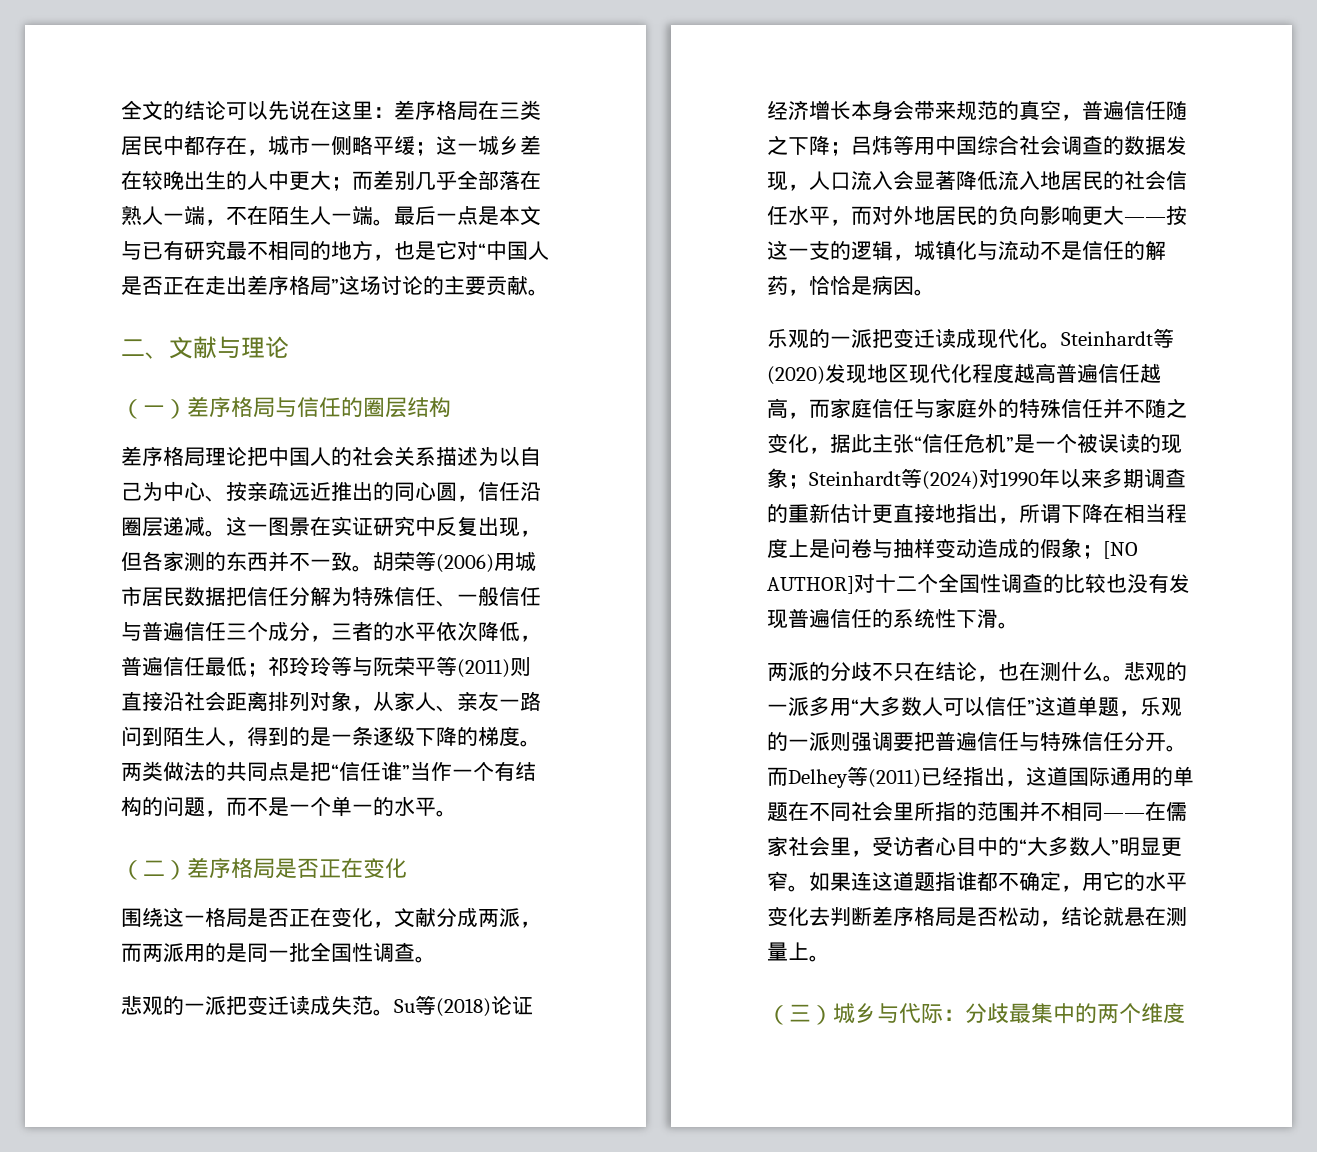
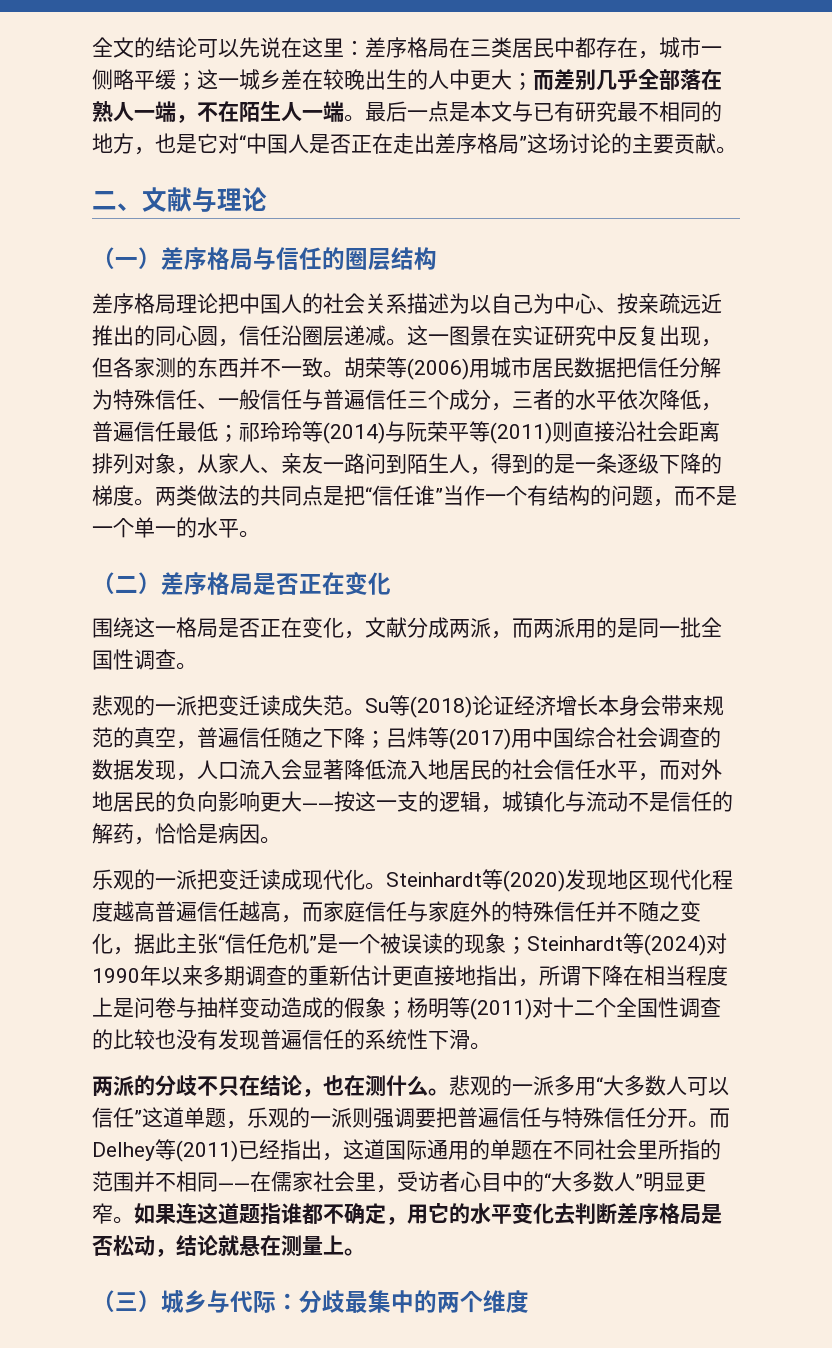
- 胡荣等(2006)用城市居民数据把信任分解为特殊信任、一般信任与普遍信任三个成分，三者的水平依次降低，普遍信任最低；祁玲玲等与阮荣平等(2011)则直接沿社会距离排列对象，从家人、亲友一路问到陌生人，得到的是一条逐级下降的梯度。
+ 胡荣等(2006)用城市居民数据把信任分解为特殊信任、一般信任与普遍信任三个成分，三者的水平依次降低，普遍信任最低；祁玲玲等(2014)与阮荣平等(2011)则直接沿社会距离排列对象，从家人、亲友一路问到陌生人，得到的是一条逐级下降的梯度。
- Su等(2018)论证经济增长本身会带来规范的真空，普遍信任随之下降；吕炜等用中国综合社会调查的数据发现，人口流入会显著降低流入地居民的社会信任水平，而对外地居民的负向影响更大——按这一支的逻辑，城镇化与流动不是信任的解药，恰恰是病因。
+ Su等(2018)论证经济增长本身会带来规范的真空，普遍信任随之下降；吕炜等(2017)用中国综合社会调查的数据发现，人口流入会显著降低流入地居民的社会信任水平，而对外地居民的负向影响更大——按这一支的逻辑，城镇化与流动不是信任的解药，恰恰是病因。
- [NO AUTHOR]对十二个全国性调查的比较也没有发现普遍信任的系统性下滑。
+ 杨明等(2011)对十二个全国性调查的比较也没有发现普遍信任的系统性下滑。

